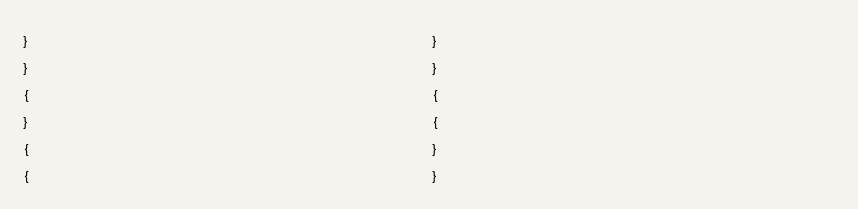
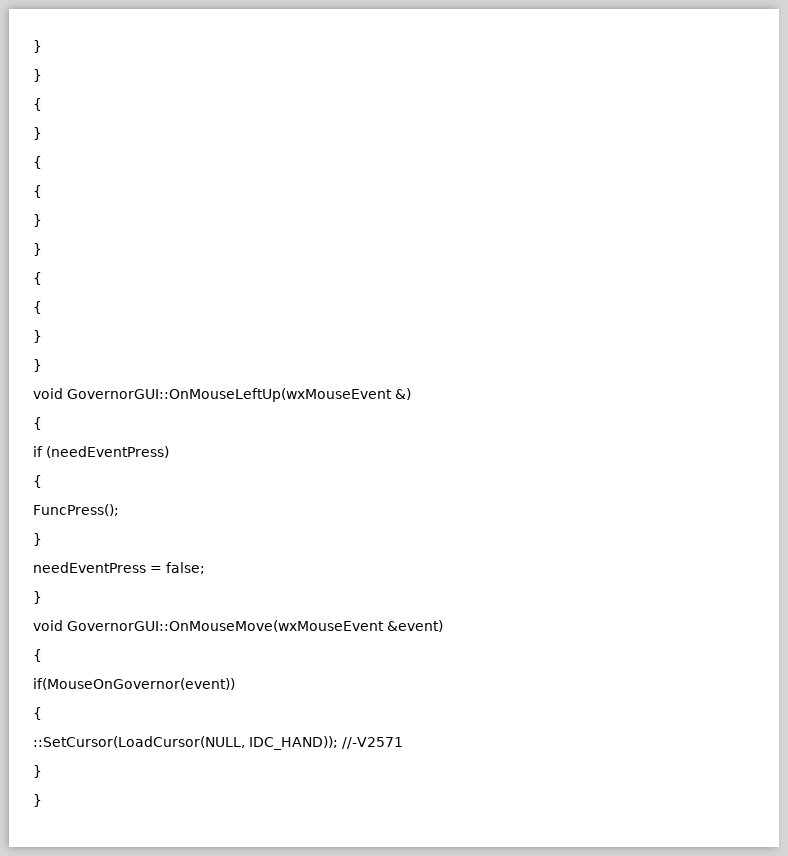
+ void GovernorGUI::OnMouseLeftUp(wxMouseEvent &)
+ {
+ if (needEventPress)
+ {
+ FuncPress();
+ }
+ needEventPress = false;
+ }
+ void GovernorGUI::OnMouseMove(wxMouseEvent &event)
+ {
+ if(MouseOnGovernor(event))
+ {
+ ::SetCursor(LoadCursor(NULL, IDC_HAND)); //-V2571
+ }
+ }

